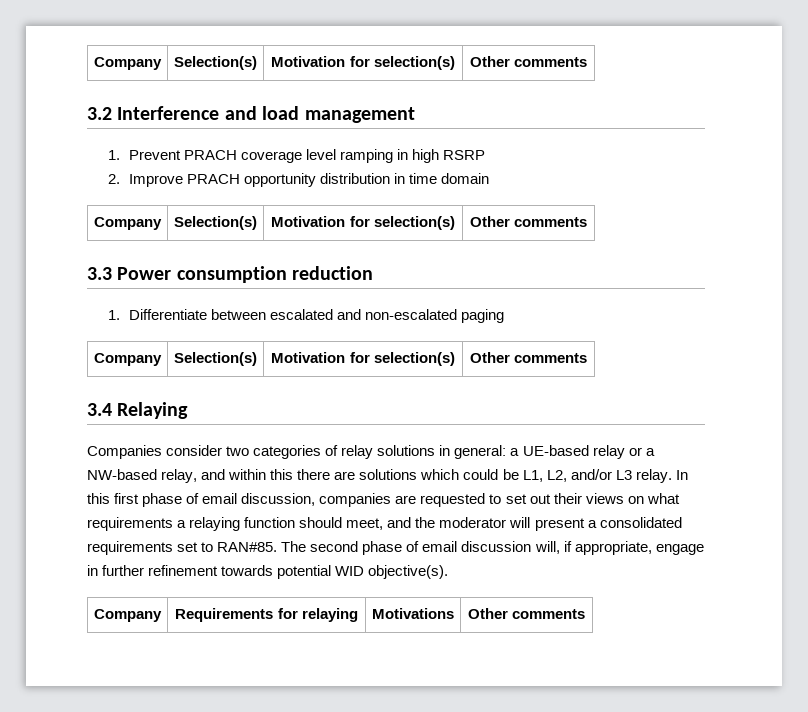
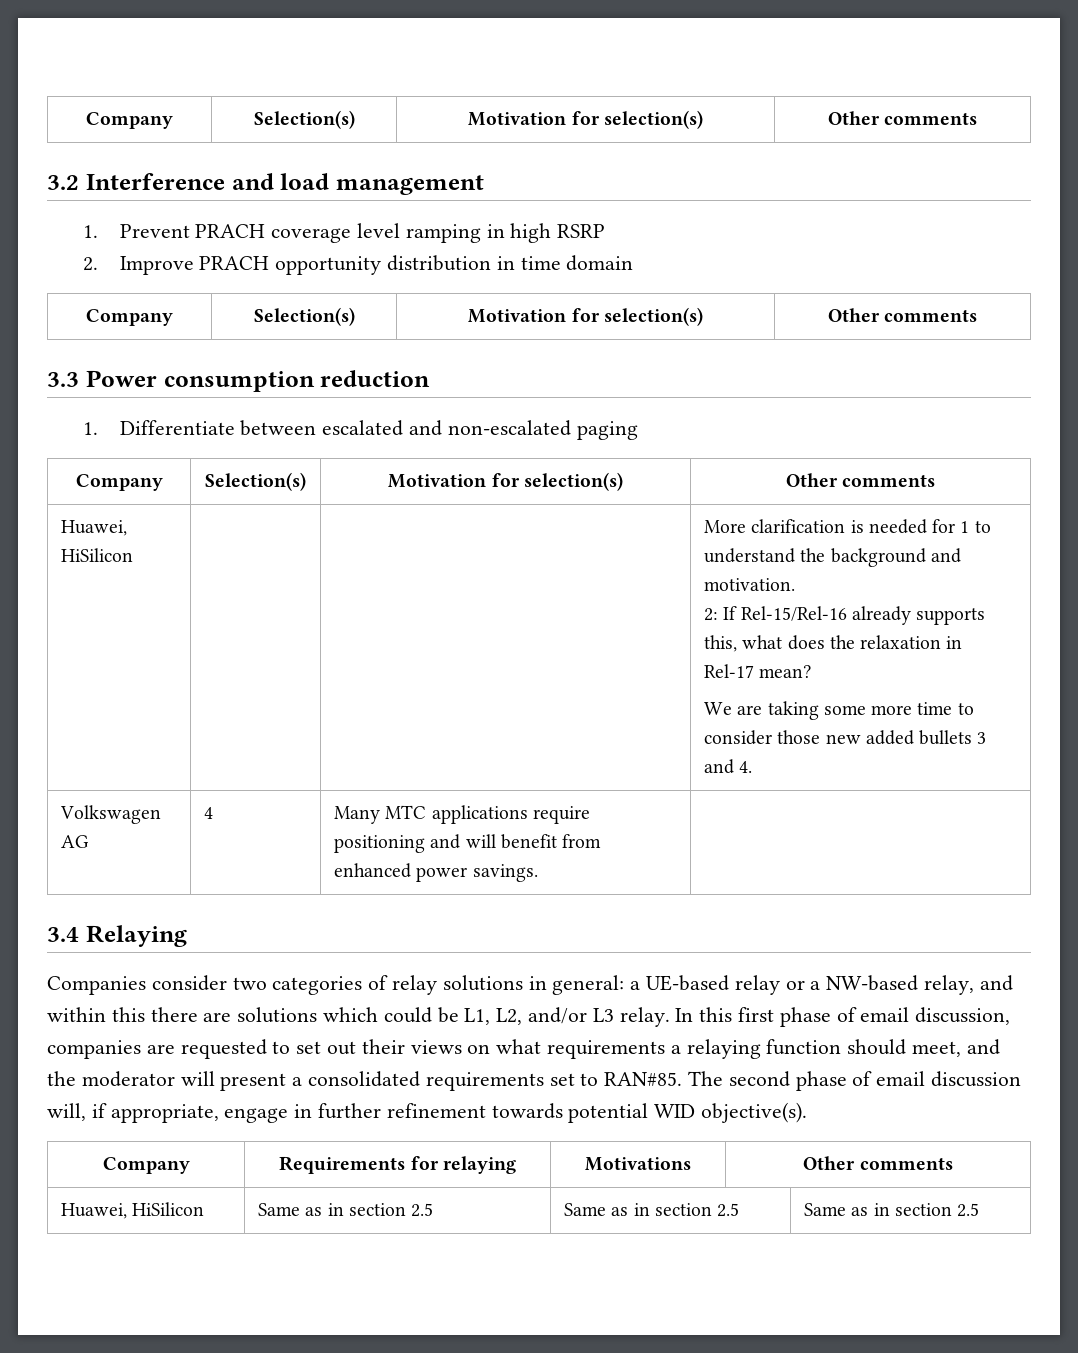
+ Huawei, HiSilicon | | | More clarification is needed for 1 to understand the background and motivation.
+ 2: If Rel-15/Rel-16 already supports this, what does the relaxation in Rel-17 mean?
+ We are taking some more time to consider those new added bullets 3 and 4.
+ Volkswagen AG | 4 | Many MTC applications require positioning and will benefit from enhanced power savings. |
+ Huawei, HiSilicon | Same as in section 2.5 | Same as in section 2.5 | Same as in section 2.5

